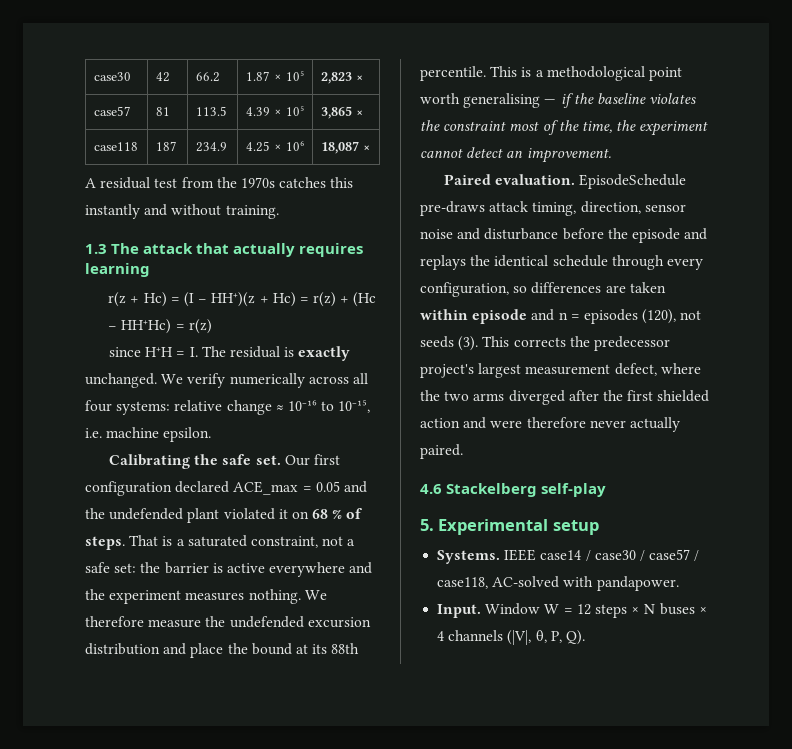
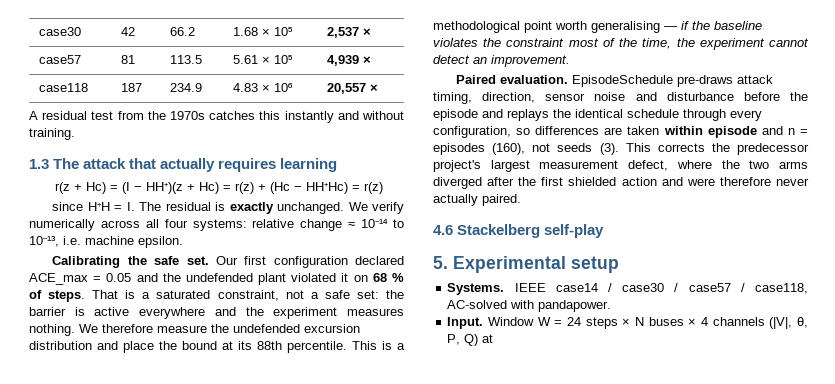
- case30 | 42 | 66.2 | 1.87 × 10⁵ | 2,823 ×
+ case30 | 42 | 66.2 | 1.68 × 10⁵ | 2,537 ×
- case57 | 81 | 113.5 | 4.39 × 10⁵ | 3,865 ×
+ case57 | 81 | 113.5 | 5.61 × 10⁵ | 4,939 ×
- case118 | 187 | 234.9 | 4.25 × 10⁶ | 18,087 ×
+ case118 | 187 | 234.9 | 4.83 × 10⁶ | 20,557 ×
- We verify numerically across all four systems: relative change ≈ 10⁻¹⁶ to 10⁻¹⁵, i.e. machine epsilon.
+ We verify numerically across all four systems: relative change ≈ 10⁻¹⁴ to 10⁻¹³, i.e. machine epsilon.
- EpisodeSchedule pre-draws attack timing, direction, sensor noise and disturbance before the episode and replays the identical schedule through every configuration, so differences are taken within episode and n = episodes (120), not seeds (3).
+ EpisodeSchedule pre-draws attack timing, direction, sensor noise and disturbance before the episode and replays the identical schedule through every configuration, so differences are taken within episode and n = episodes (160), not seeds (3).
- Window W = 12 steps × N buses × 4 channels (|V|, θ, P, Q).
+ Window W = 24 steps × N buses × 4 channels (|V|, θ, P, Q) at

